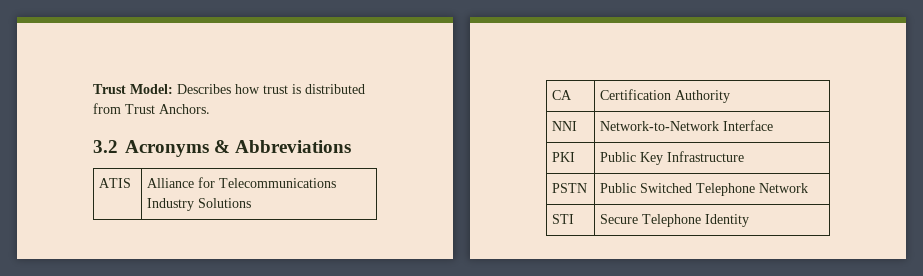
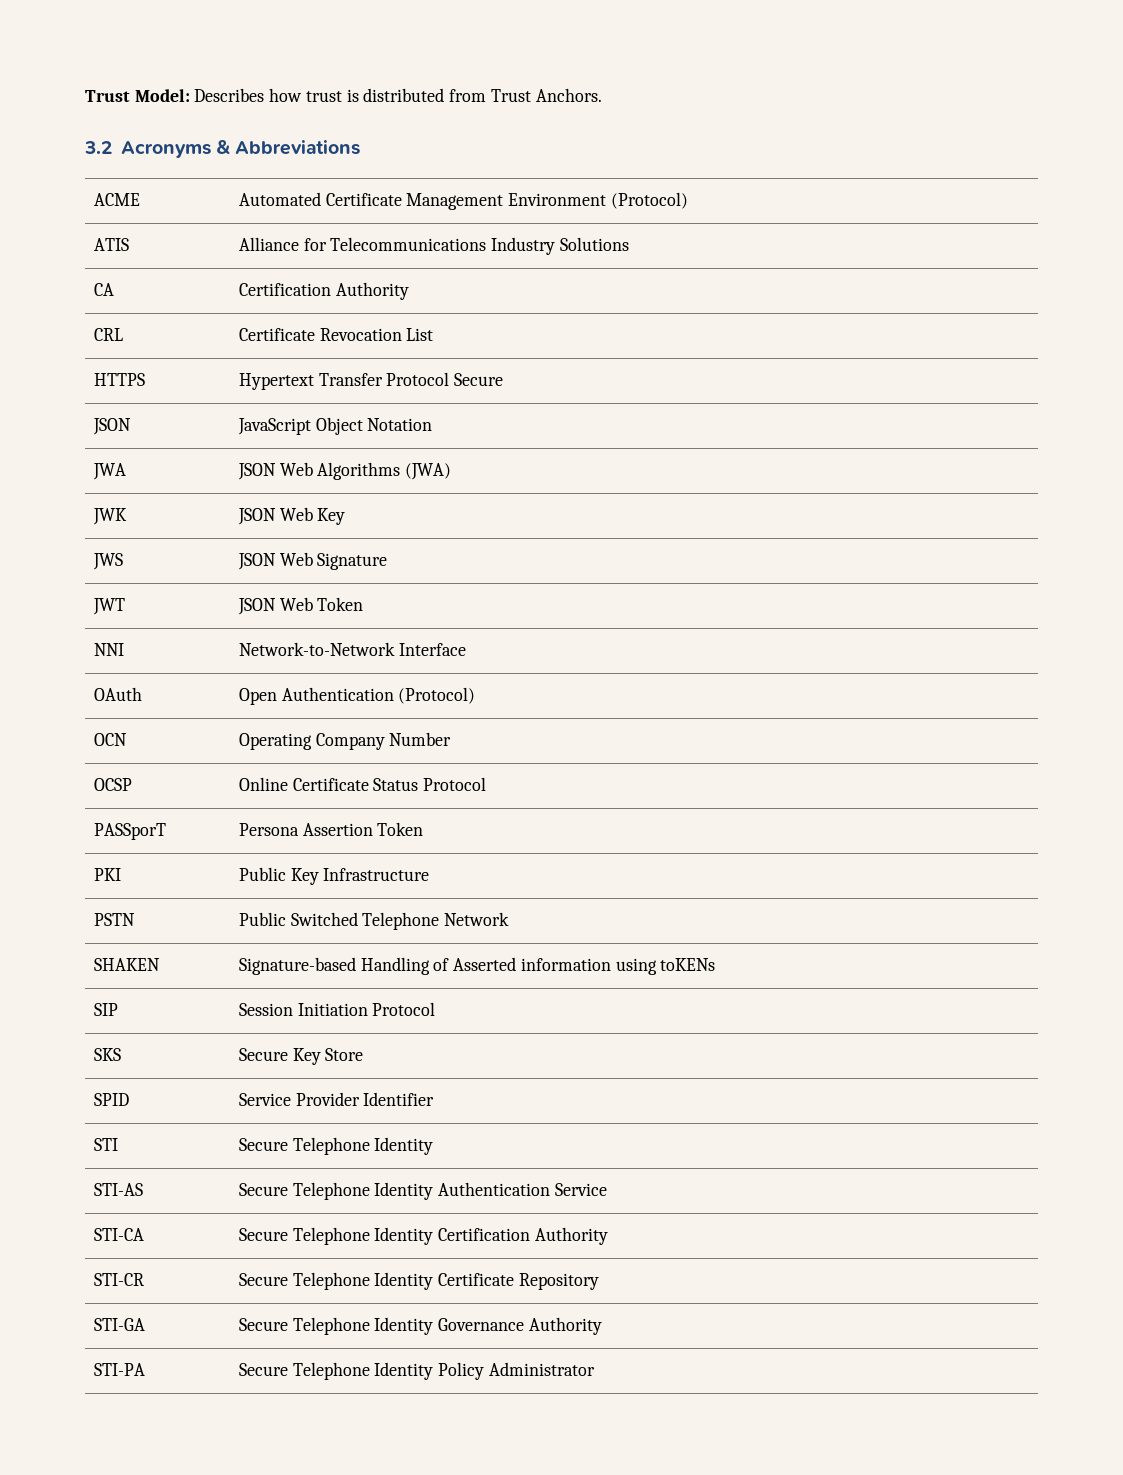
+ ACME | Automated Certificate Management Environment (Protocol)
+ CRL | Certificate Revocation List
+ HTTPS | Hypertext Transfer Protocol Secure
+ JSON | JavaScript Object Notation
+ JWA | JSON Web Algorithms (JWA)
+ JWK | JSON Web Key
+ JWS | JSON Web Signature
+ JWT | JSON Web Token
  NNI | Network-to-Network Interface
+ OAuth | Open Authentication (Protocol)
+ OCN | Operating Company Number
+ OCSP | Online Certificate Status Protocol
+ PASSporT | Persona Assertion Token
+ SHAKEN | Signature-based Handling of Asserted information using toKENs
+ SIP | Session Initiation Protocol
+ SKS | Secure Key Store
+ SPID | Service Provider Identifier
  STI | Secure Telephone Identity
+ STI-AS | Secure Telephone Identity Authentication Service
+ STI-CA | Secure Telephone Identity Certification Authority
+ STI-CR | Secure Telephone Identity Certificate Repository
+ STI-GA | Secure Telephone Identity Governance Authority
+ STI-PA | Secure Telephone Identity Policy Administrator

